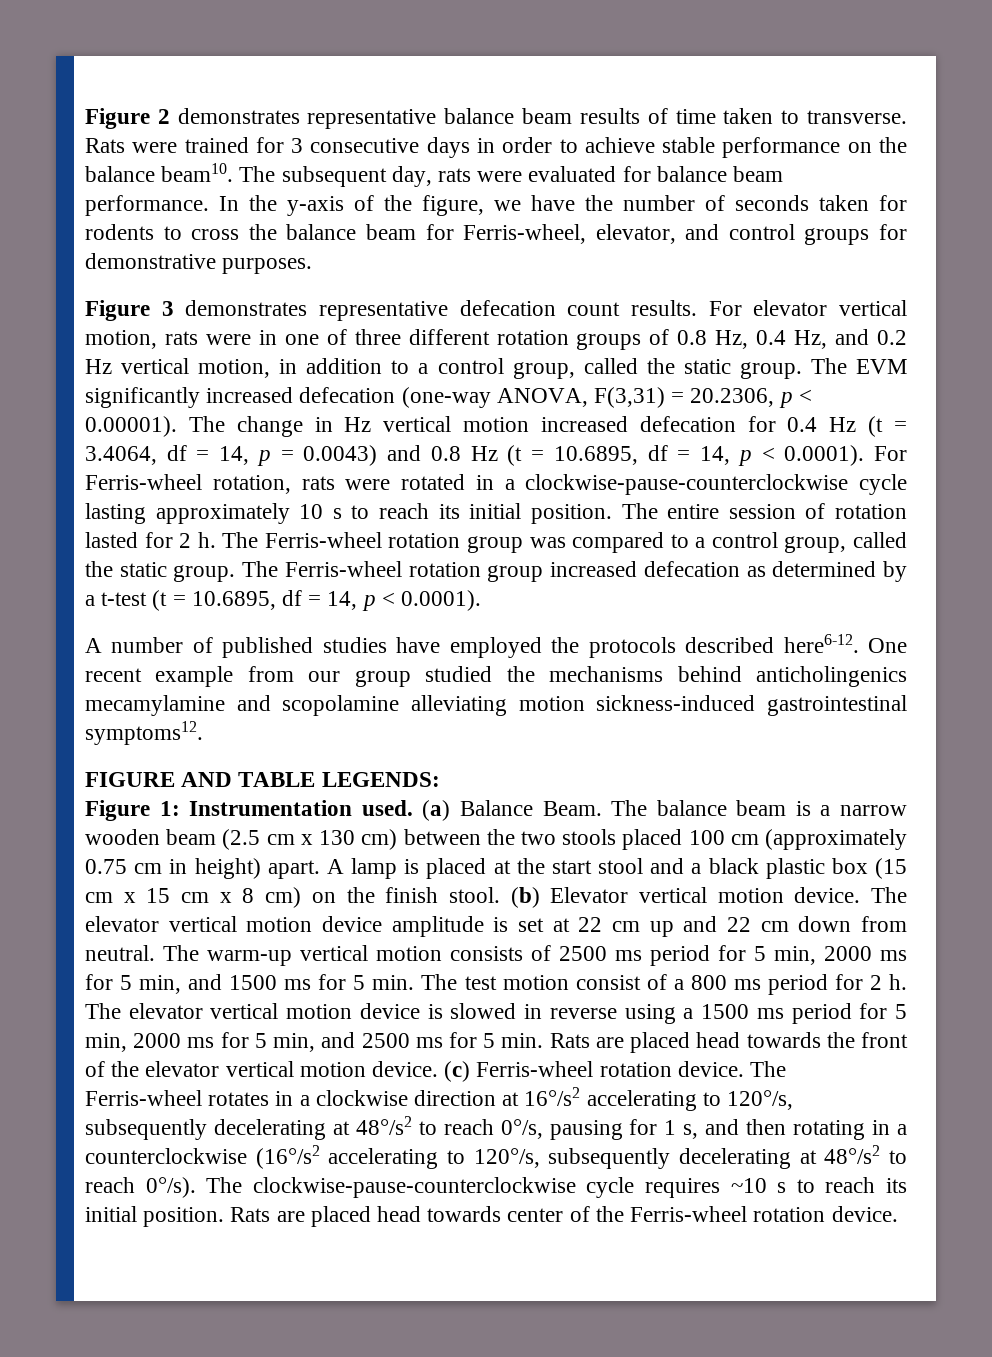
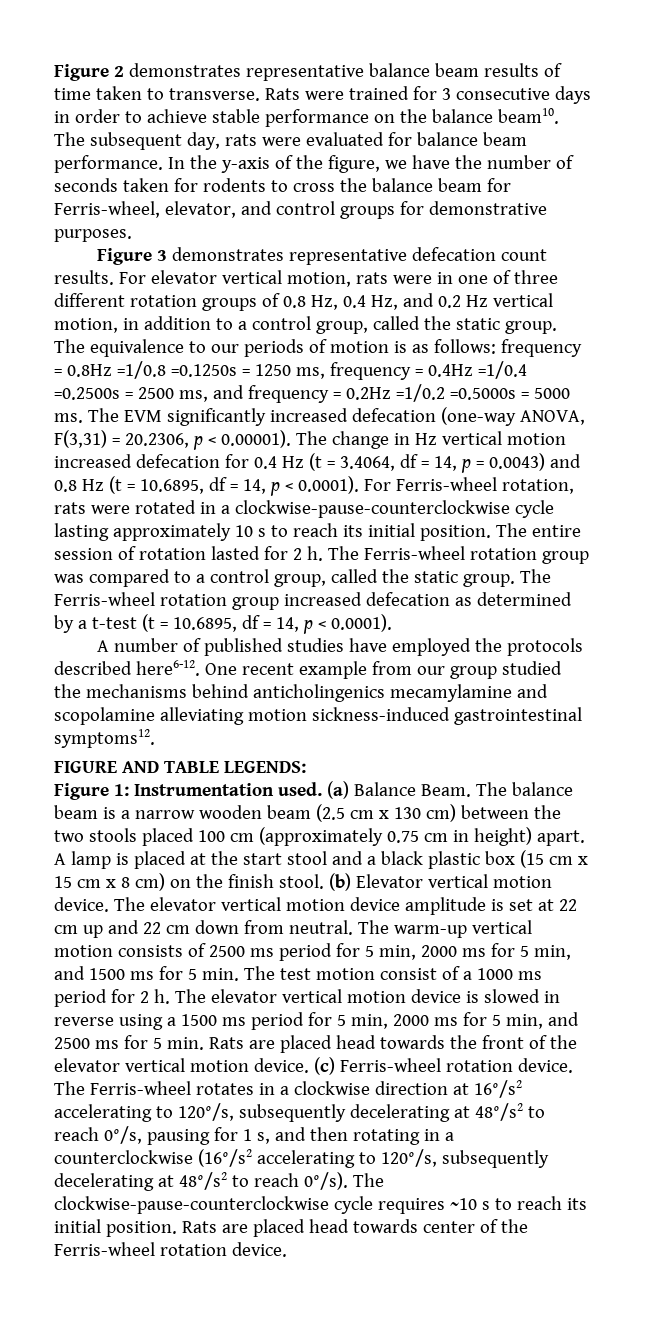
- The EVM significantly increased defecation (one-way ANOVA, F(3,31) = 20.2306, p < 0.00001). The change in Hz vertical motion increased defecation for 0.4 Hz (t = 3.4064, df = 14, p = 0.0043) and 0.8 Hz (t = 10.6895, df = 14, p < 0.0001). For Ferris-wheel rotation, rats were rotated in a clockwise-pause-counterclockwise cycle lasting approximately 10 s to reach its initial position.
+ The equivalence to our periods of motion is as follows: frequency = 0.8Hz =1/0.8 =0.1250s = 1250 ms, frequency = 0.4Hz =1/0.4 =0.2500s = 2500 ms, and frequency = 0.2Hz =1/0.2 =0.5000s = 5000 ms. The EVM significantly increased defecation (one-way ANOVA, F(3,31) = 20.2306, p < 0.00001). The change in Hz vertical motion increased defecation for 0.4 Hz (t = 3.4064, df = 14, p = 0.0043) and 0.8 Hz (t = 10.6895, df = 14, p < 0.0001). For Ferris-wheel rotation, rats were rotated in a clockwise-pause-counterclockwise cycle lasting approximately 10 s to reach its initial position.
- The warm-up vertical motion consists of 2500 ms period for 5 min, 2000 ms for 5 min, and 1500 ms for 5 min. The test motion consist of a 800 ms period for 2 h.
+ The warm-up vertical motion consists of 2500 ms period for 5 min, 2000 ms for 5 min, and 1500 ms for 5 min. The test motion consist of a 1000 ms period for 2 h.

